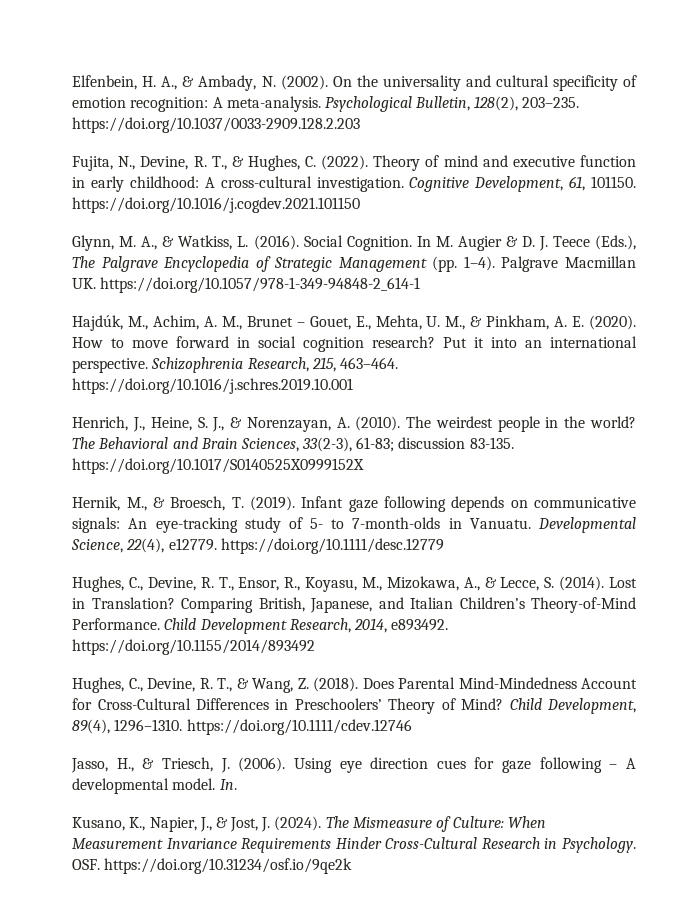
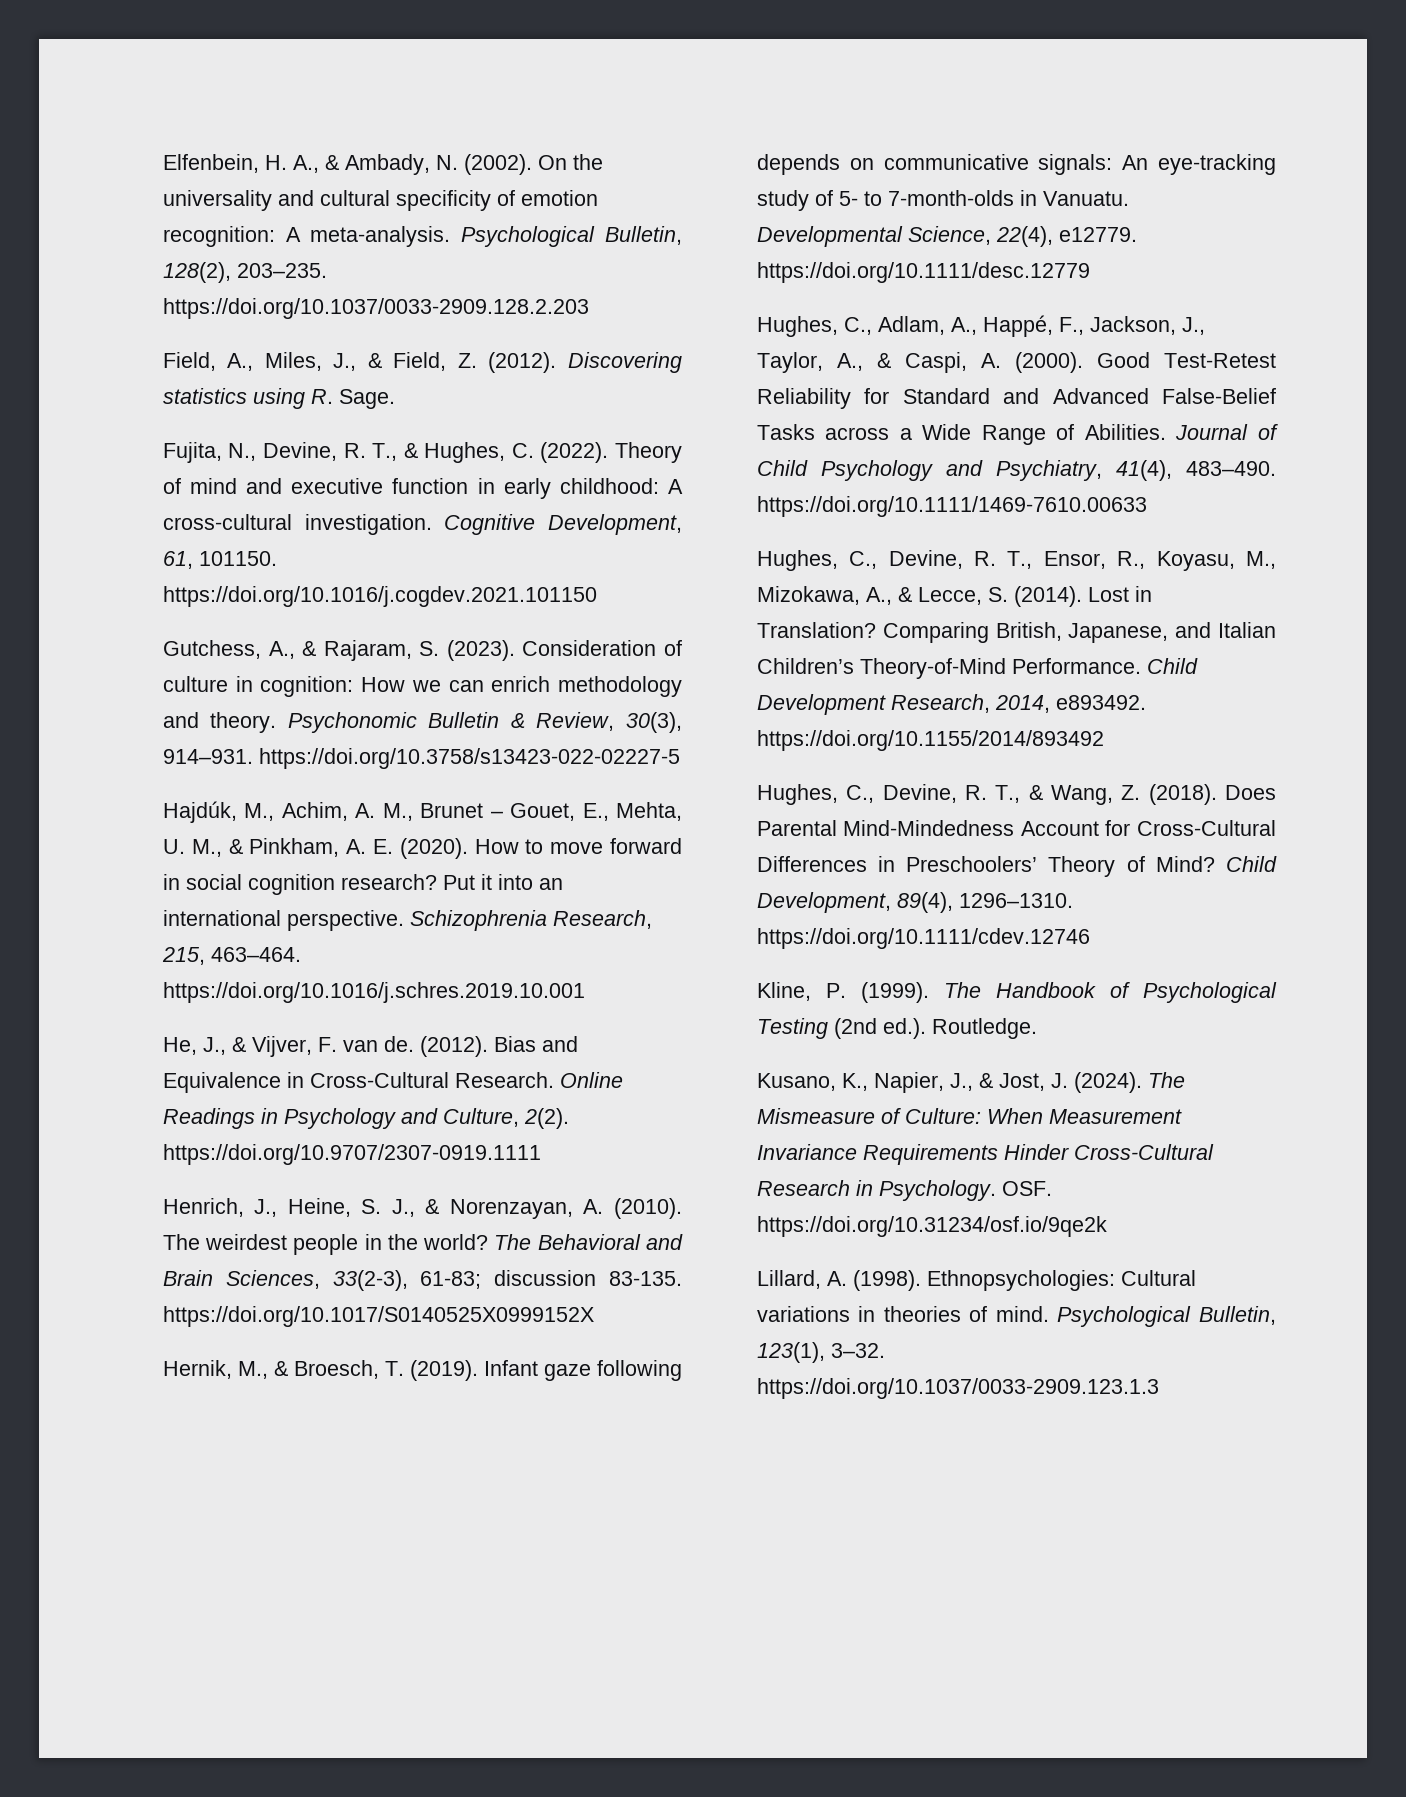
+ Field, A., Miles, J., & Field, Z. (2012). Discovering statistics using R. Sage.
- Glynn, M. A., & Watkiss, L. (2016). Social Cognition. In M. Augier & D. J. Teece (Eds.), The Palgrave Encyclopedia of Strategic Management (pp. 1–4). Palgrave Macmillan UK. https://doi.org/10.1057/978-1-349-94848-2_614-1
+ Gutchess, A., & Rajaram, S. (2023). Consideration of culture in cognition: How we can enrich methodology and theory. Psychonomic Bulletin & Review, 30(3), 914–931. https://doi.org/10.3758/s13423-022-02227-5
+ He, J., & Vijver, F. van de. (2012). Bias and Equivalence in Cross-Cultural Research. Online Readings in Psychology and Culture, 2(2). https://doi.org/10.9707/2307-0919.1111
+ Hughes, C., Adlam, A., Happé, F., Jackson, J., Taylor, A., & Caspi, A. (2000). Good Test-Retest Reliability for Standard and Advanced False-Belief Tasks across a Wide Range of Abilities. Journal of Child Psychology and Psychiatry, 41(4), 483–490. https://doi.org/10.1111/1469-7610.00633
- Jasso, H., & Triesch, J. (2006). Using eye direction cues for gaze following – A developmental model. In.
+ Kline, P. (1999). The Handbook of Psychological Testing (2nd ed.). Routledge.
+ Lillard, A. (1998). Ethnopsychologies: Cultural variations in theories of mind. Psychological Bulletin, 123(1), 3–32. https://doi.org/10.1037/0033-2909.123.1.3

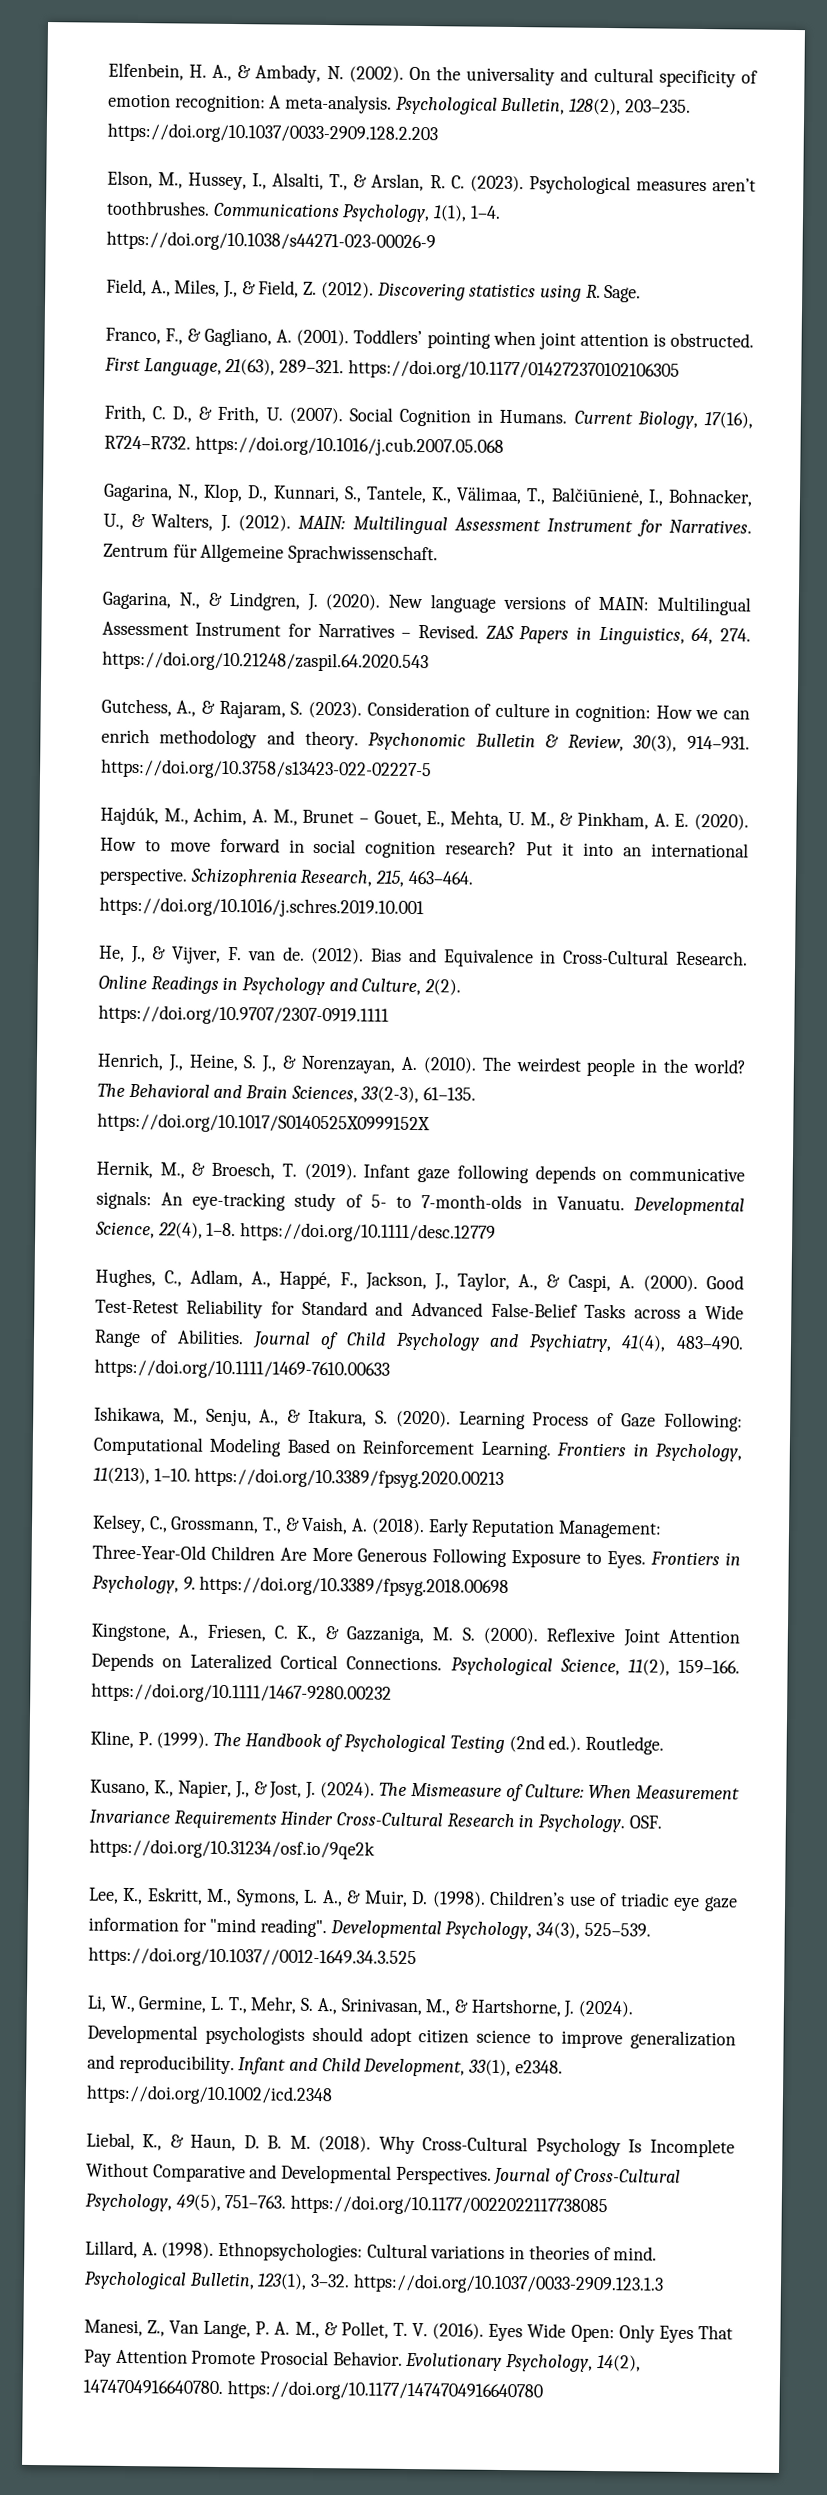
+ Elson, M., Hussey, I., Alsalti, T., & Arslan, R. C. (2023). Psychological measures aren’t toothbrushes. Communications Psychology, 1(1), 1–4. https://doi.org/10.1038/s44271-023-00026-9
- Fujita, N., Devine, R. T., & Hughes, C. (2022). Theory of mind and executive function in early childhood: A cross-cultural investigation. Cognitive Development, 61, 101150. https://doi.org/10.1016/j.cogdev.2021.101150
+ Franco, F., & Gagliano, A. (2001). Toddlers’ pointing when joint attention is obstructed. First Language, 21(63), 289–321. https://doi.org/10.1177/014272370102106305
+ Frith, C. D., & Frith, U. (2007). Social Cognition in Humans. Current Biology, 17(16), R724–R732. https://doi.org/10.1016/j.cub.2007.05.068
+ Gagarina, N., Klop, D., Kunnari, S., Tantele, K., Välimaa, T., Balčiūnienė, I., Bohnacker, U., & Walters, J. (2012). MAIN: Multilingual Assessment Instrument for Narratives. Zentrum für Allgemeine Sprachwissenschaft.
+ Gagarina, N., & Lindgren, J. (2020). New language versions of MAIN: Multilingual Assessment Instrument for Narratives – Revised. ZAS Papers in Linguistics, 64, 274. https://doi.org/10.21248/zaspil.64.2020.543
- The Behavioral and Brain Sciences, 33(2-3), 61-83; discussion 83-135. https://doi.org/10.1017/S0140525X0999152X
+ The Behavioral and Brain Sciences, 33(2-3), 61–135. https://doi.org/10.1017/S0140525X0999152X
- Developmental Science, 22(4), e12779. https://doi.org/10.1111/desc.12779
+ Developmental Science, 22(4), 1–8. https://doi.org/10.1111/desc.12779
- Hughes, C., Devine, R. T., Ensor, R., Koyasu, M., Mizokawa, A., & Lecce, S. (2014). Lost in Translation? Comparing British, Japanese, and Italian Children’s Theory-of-Mind Performance. Child Development Research, 2014, e893492. https://doi.org/10.1155/2014/893492
- Hughes, C., Devine, R. T., & Wang, Z. (2018). Does Parental Mind-Mindedness Account for Cross-Cultural Differences in Preschoolers’ Theory of Mind? Child Development, 89(4), 1296–1310. https://doi.org/10.1111/cdev.12746
+ Ishikawa, M., Senju, A., & Itakura, S. (2020). Learning Process of Gaze Following: Computational Modeling Based on Reinforcement Learning. Frontiers in Psychology, 11(213), 1–10. https://doi.org/10.3389/fpsyg.2020.00213
+ Kelsey, C., Grossmann, T., & Vaish, A. (2018). Early Reputation Management: Three-Year-Old Children Are More Generous Following Exposure to Eyes. Frontiers in Psychology, 9. https://doi.org/10.3389/fpsyg.2018.00698
+ Kingstone, A., Friesen, C. K., & Gazzaniga, M. S. (2000). Reflexive Joint Attention Depends on Lateralized Cortical Connections. Psychological Science, 11(2), 159–166. https://doi.org/10.1111/1467-9280.00232
+ Lee, K., Eskritt, M., Symons, L. A., & Muir, D. (1998). Children’s use of triadic eye gaze information for "mind reading". Developmental Psychology, 34(3), 525–539. https://doi.org/10.1037//0012-1649.34.3.525
+ Li, W., Germine, L. T., Mehr, S. A., Srinivasan, M., & Hartshorne, J. (2024). Developmental psychologists should adopt citizen science to improve generalization and reproducibility. Infant and Child Development, 33(1), e2348. https://doi.org/10.1002/icd.2348
+ Liebal, K., & Haun, D. B. M. (2018). Why Cross-Cultural Psychology Is Incomplete Without Comparative and Developmental Perspectives. Journal of Cross-Cultural Psychology, 49(5), 751–763. https://doi.org/10.1177/0022022117738085
+ Manesi, Z., Van Lange, P. A. M., & Pollet, T. V. (2016). Eyes Wide Open: Only Eyes That Pay Attention Promote Prosocial Behavior. Evolutionary Psychology, 14(2), 1474704916640780. https://doi.org/10.1177/1474704916640780

